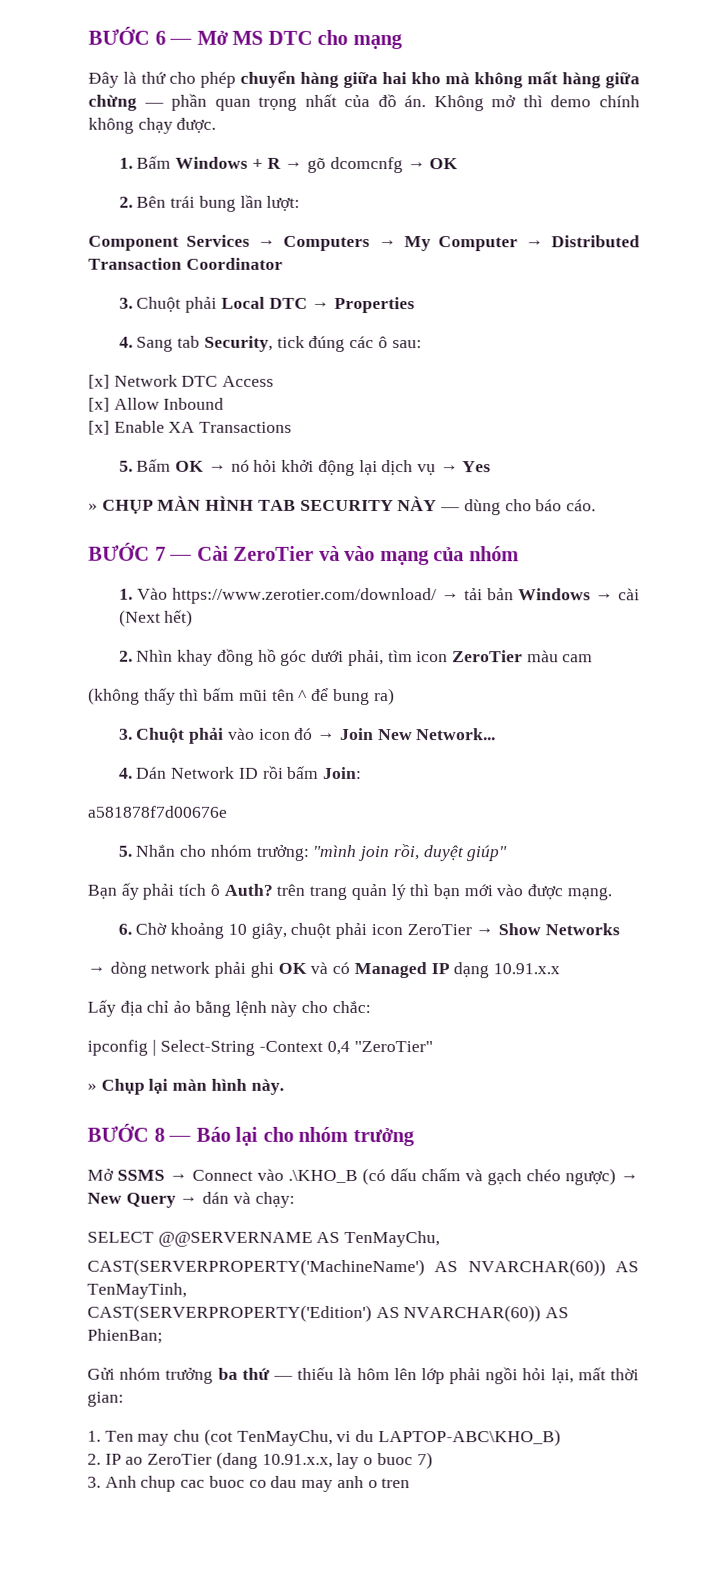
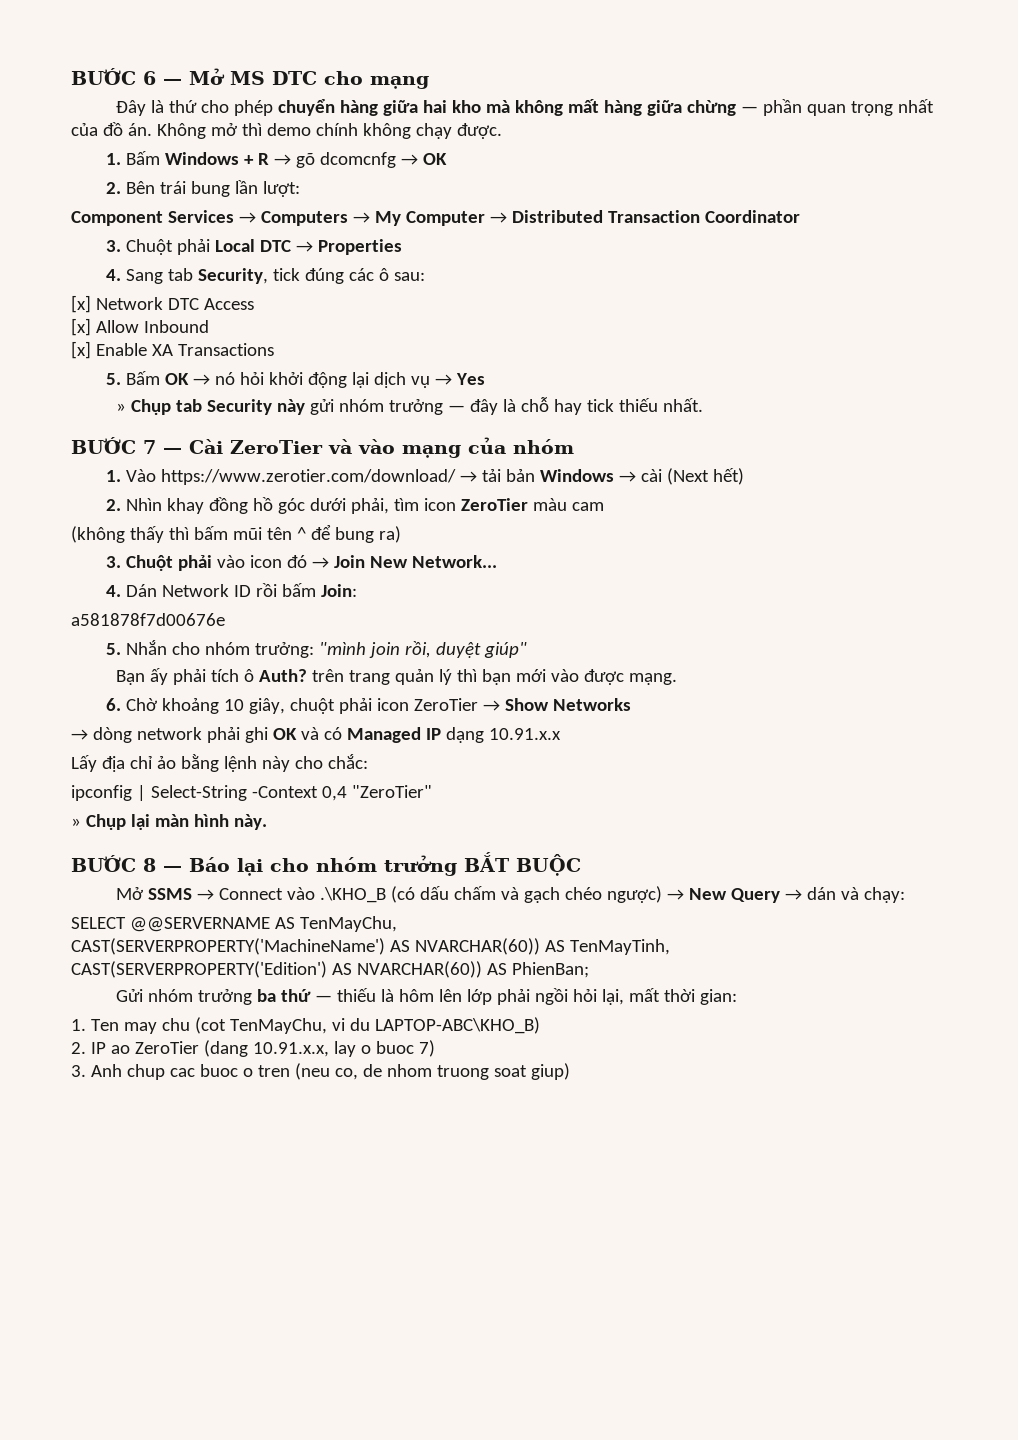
- » CHỤP MÀN HÌNH TAB SECURITY NÀY — dùng cho báo cáo.
+ » Chụp tab Security này gửi nhóm trưởng — đây là chỗ hay tick thiếu nhất.
- BƯỚC 8 — Báo lại cho nhóm trưởng
+ BƯỚC 8 — Báo lại cho nhóm trưởng BẮT BUỘC
- 3. Anh chup cac buoc co dau may anh o tren
+ 3. Anh chup cac buoc o tren (neu co, de nhom truong soat giup)

